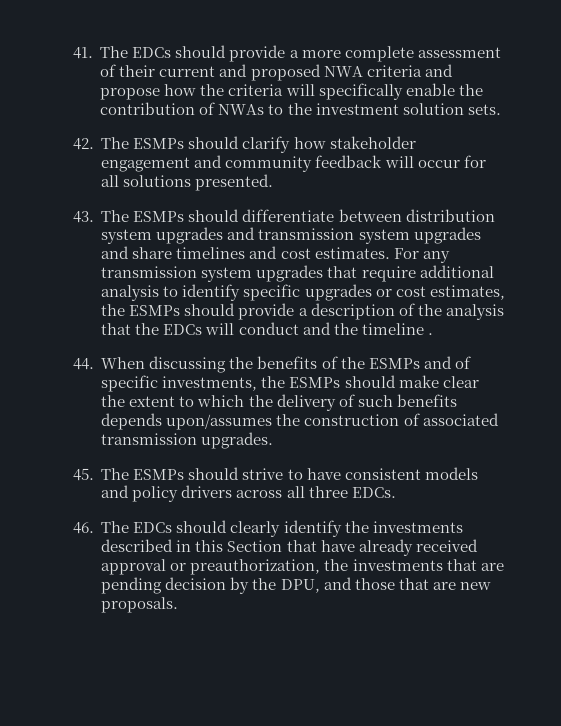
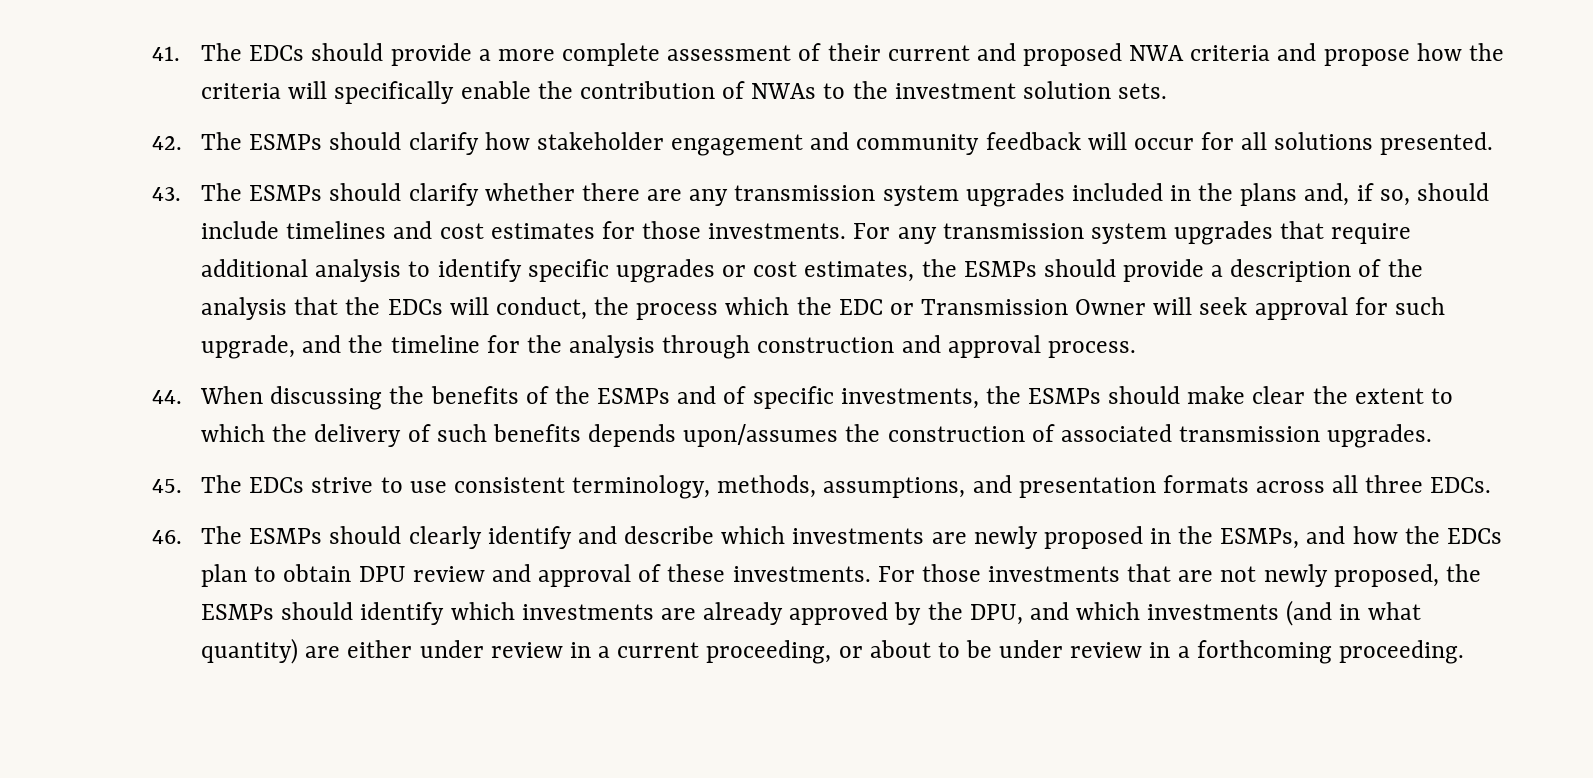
- 43. The ESMPs should differentiate between distribution system upgrades and transmission system upgrades and share timelines and cost estimates.
+ 43. The ESMPs should clarify whether there are any transmission system upgrades included in the plans and, if so, should include timelines and cost estimates for those investments.
- For any transmission system upgrades that require additional analysis to identify specific upgrades or cost estimates, the ESMPs should provide a description of the analysis that the EDCs will conduct and the timeline .
+ For any transmission system upgrades that require additional analysis to identify specific upgrades or cost estimates, the ESMPs should provide a description of the analysis that the EDCs will conduct, the process which the EDC or Transmission Owner will seek approval for such upgrade, and the timeline for the analysis through construction and approval process.
- 45. The ESMPs should strive to have consistent models and policy drivers across all three EDCs.
+ 45. The EDCs strive to use consistent terminology, methods, assumptions, and presentation formats across all three EDCs.
- 46. The EDCs should clearly identify the investments described in this Section that have already received approval or preauthorization, the investments that are pending decision by the DPU, and those that are new proposals.
+ 46. The ESMPs should clearly identify and describe which investments are newly proposed in the ESMPs, and how the EDCs plan to obtain DPU review and approval of these investments. For those investments that are not newly proposed, the ESMPs should identify which investments are already approved by the DPU, and which investments (and in what quantity) are either under review in a current proceeding, or about to be under review in a forthcoming proceeding.

